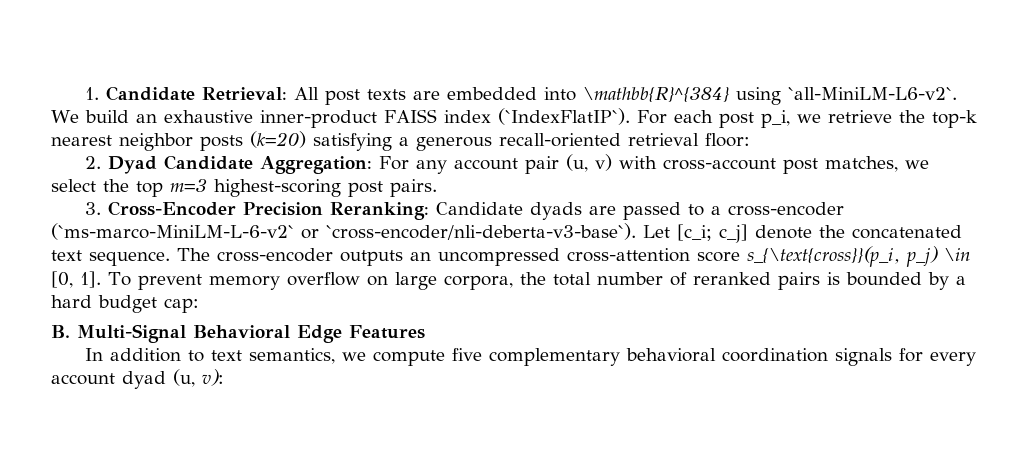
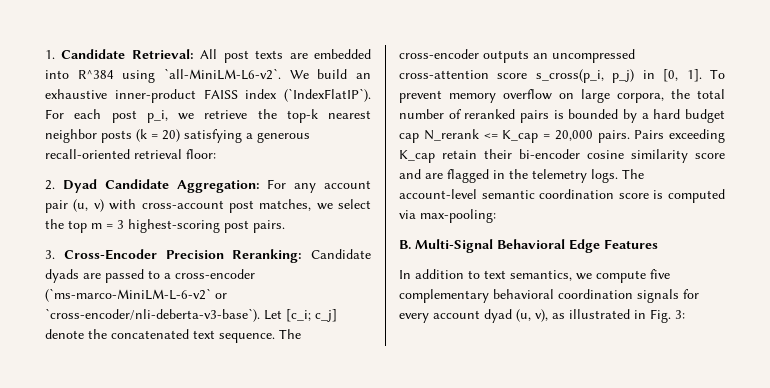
- 1. Candidate Retrieval: All post texts are embedded into \mathbb{R}^{384} using `all-MiniLM-L6-v2`.
+ 1. Candidate Retrieval: All post texts are embedded into R^384 using `all-MiniLM-L6-v2`.
- For each post p_i, we retrieve the top-k nearest neighbor posts (k=20) satisfying a generous recall-oriented retrieval floor:
+ For each post p_i, we retrieve the top-k nearest neighbor posts (k = 20) satisfying a generous recall-oriented retrieval floor:
- 2. Dyad Candidate Aggregation: For any account pair (u, v) with cross-account post matches, we select the top m=3 highest-scoring post pairs.
+ 2. Dyad Candidate Aggregation: For any account pair (u, v) with cross-account post matches, we select the top m = 3 highest-scoring post pairs.
- The cross-encoder outputs an uncompressed cross-attention score s_{\text{cross}}(p_i, p_j) \in [0, 1].
+ The cross-encoder outputs an uncompressed cross-attention score s_cross(p_i, p_j) in [0, 1].
- To prevent memory overflow on large corpora, the total number of reranked pairs is bounded by a hard budget cap:
+ To prevent memory overflow on large corpora, the total number of reranked pairs is bounded by a hard budget cap N_rerank <= K_cap = 20,000 pairs. Pairs exceeding K_cap retain their bi-encoder cosine similarity score and are flagged in the telemetry logs. The account-level semantic coordination score is computed via max-pooling:
- In addition to text semantics, we compute five complementary behavioral coordination signals for every account dyad (u, v):
+ In addition to text semantics, we compute five complementary behavioral coordination signals for every account dyad (u, v), as illustrated in Fig. 3:

